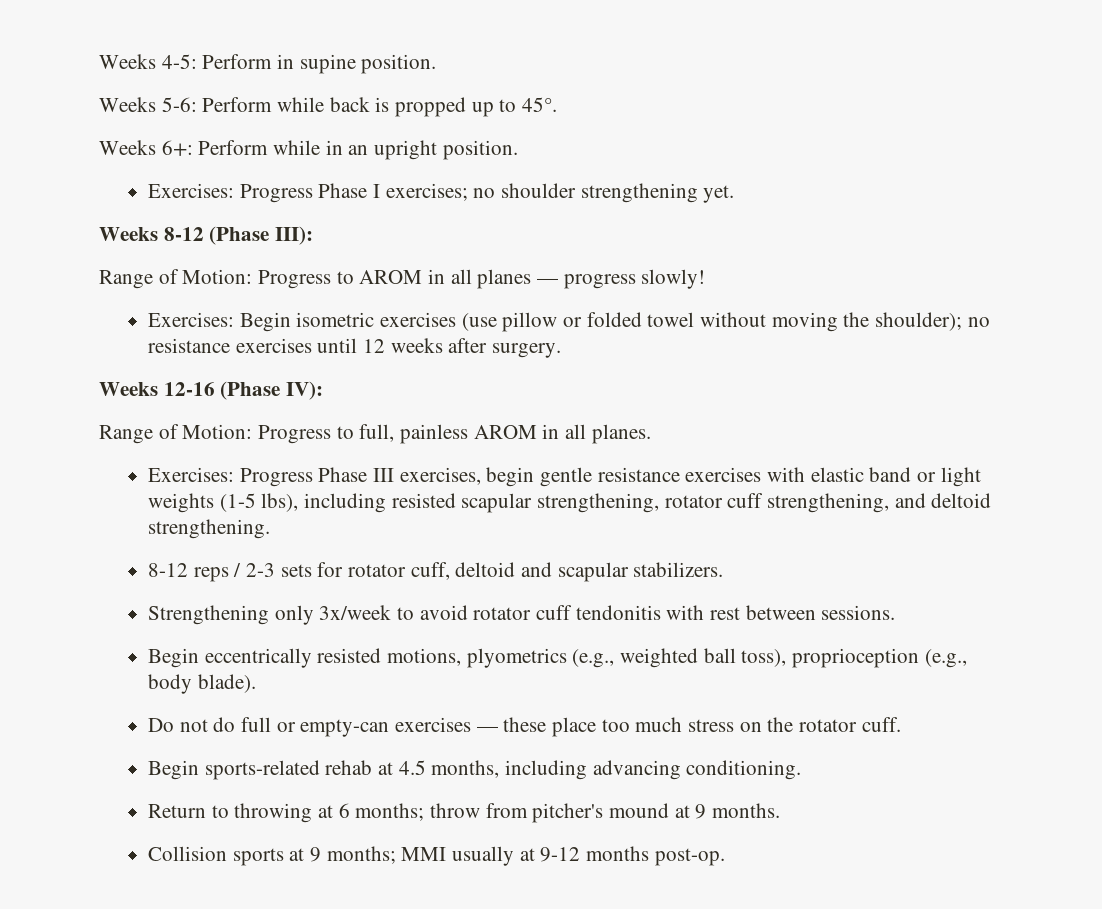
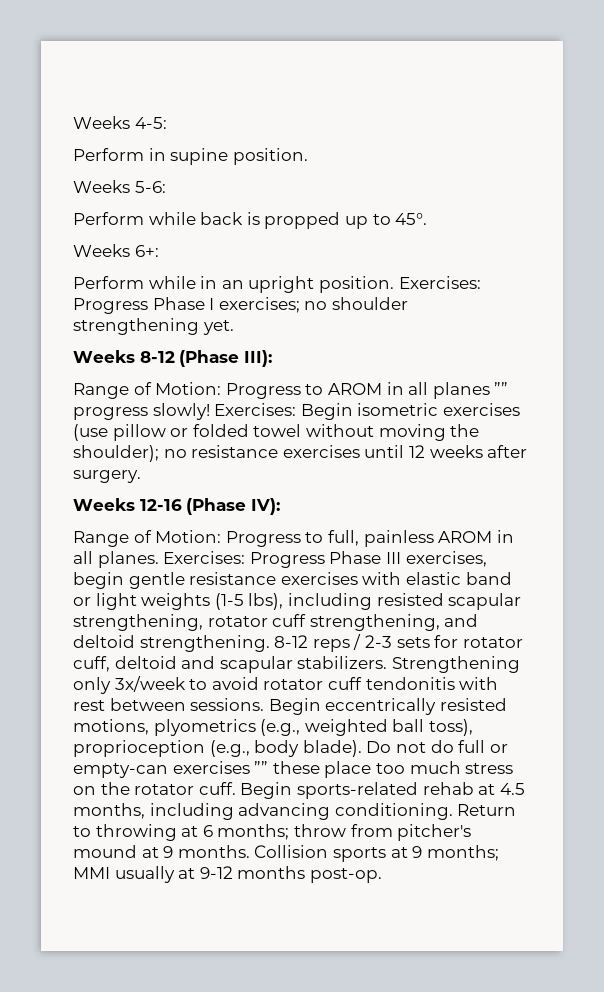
- Weeks 4-5: Perform in supine position.
+ Weeks 4-5:
+ Perform in supine position.
- Weeks 5-6: Perform while back is propped up to 45°.
+ Weeks 5-6:
+ Perform while back is propped up to 45°.
- Weeks 6+: Perform while in an upright position.
- Exercises: Progress Phase I exercises; no shoulder strengthening yet.
+ Weeks 6+:
+ Perform while in an upright position. Exercises: Progress Phase I exercises; no shoulder strengthening yet.
- Range of Motion: Progress to AROM in all planes — progress slowly!
- Exercises: Begin isometric exercises (use pillow or folded towel without moving the shoulder); no resistance exercises until 12 weeks after surgery.
+ Range of Motion: Progress to AROM in all planes ”” progress slowly! Exercises: Begin isometric exercises (use pillow or folded towel without moving the shoulder); no resistance exercises until 12 weeks after surgery.
- Progress to full, painless AROM in all planes.
- Exercises:
+ Progress to full, painless AROM in all planes. Exercises:
- Progress Phase III exercises, begin gentle resistance exercises with elastic band or light weights (1-5 lbs), including resisted scapular strengthening, rotator cuff strengthening, and deltoid strengthening.
- 8-12 reps / 2-3 sets for rotator cuff, deltoid and scapular stabilizers.
- Strengthening only 3x/week to avoid rotator cuff tendonitis with rest between sessions.
- Begin eccentrically resisted motions, plyometrics (e.g., weighted ball toss), proprioception (e.g., body blade).
- Do not do full or empty-can exercises — these place too much stress on the rotator cuff.
- Begin sports-related rehab at 4.5 months, including advancing conditioning.
- Return to throwing at 6 months;
+ Progress Phase III exercises, begin gentle resistance exercises with elastic band or light weights (1-5 lbs), including resisted scapular strengthening, rotator cuff strengthening, and deltoid strengthening. 8-12 reps / 2-3 sets for rotator cuff, deltoid and scapular stabilizers. Strengthening only 3x/week to avoid rotator cuff tendonitis with rest between sessions. Begin eccentrically resisted motions, plyometrics (e.g., weighted ball toss), proprioception (e.g., body blade). Do not do full or empty-can exercises ”” these place too much stress on the rotator cuff. Begin sports-related rehab at 4.5 months, including advancing conditioning. Return to throwing at 6 months;
- throw from pitcher's mound at 9 months.
- Collision sports at 9 months;
+ throw from pitcher's mound at 9 months. Collision sports at 9 months;

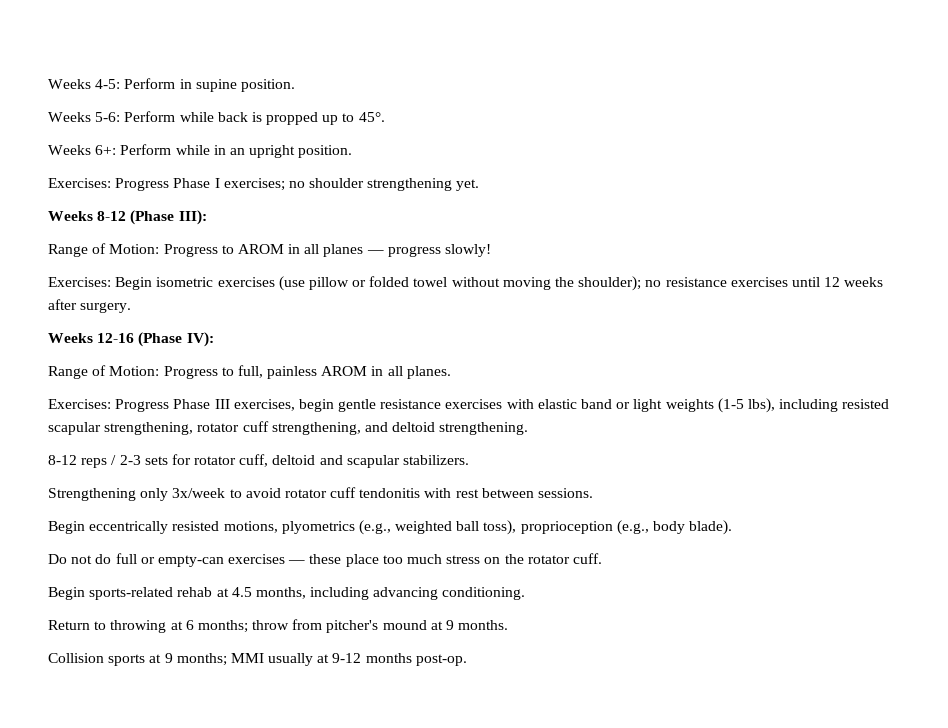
- Weeks 4-5:
- Perform in supine position.
+ Weeks 4-5: Perform in supine position.
- Weeks 5-6:
- Perform while back is propped up to 45°.
+ Weeks 5-6: Perform while back is propped up to 45°.
- Weeks 6+:
- Perform while in an upright position. Exercises: Progress Phase I exercises; no shoulder strengthening yet.
+ Weeks 6+: Perform while in an upright position.
+ Exercises: Progress Phase I exercises; no shoulder strengthening yet.
- Range of Motion: Progress to AROM in all planes ”” progress slowly! Exercises: Begin isometric exercises (use pillow or folded towel without moving the shoulder); no resistance exercises until 12 weeks after surgery.
+ Range of Motion: Progress to AROM in all planes — progress slowly!
+ Exercises: Begin isometric exercises (use pillow or folded towel without moving the shoulder); no resistance exercises until 12 weeks after surgery.
- Progress to full, painless AROM in all planes. Exercises:
+ Progress to full, painless AROM in all planes.
+ Exercises:
- Progress Phase III exercises, begin gentle resistance exercises with elastic band or light weights (1-5 lbs), including resisted scapular strengthening, rotator cuff strengthening, and deltoid strengthening. 8-12 reps / 2-3 sets for rotator cuff, deltoid and scapular stabilizers. Strengthening only 3x/week to avoid rotator cuff tendonitis with rest between sessions. Begin eccentrically resisted motions, plyometrics (e.g., weighted ball toss), proprioception (e.g., body blade). Do not do full or empty-can exercises ”” these place too much stress on the rotator cuff. Begin sports-related rehab at 4.5 months, including advancing conditioning. Return to throwing at 6 months;
+ Progress Phase III exercises, begin gentle resistance exercises with elastic band or light weights (1-5 lbs), including resisted scapular strengthening, rotator cuff strengthening, and deltoid strengthening.
+ 8-12 reps / 2-3 sets for rotator cuff, deltoid and scapular stabilizers.
+ Strengthening only 3x/week to avoid rotator cuff tendonitis with rest between sessions.
+ Begin eccentrically resisted motions, plyometrics (e.g., weighted ball toss), proprioception (e.g., body blade).
+ Do not do full or empty-can exercises — these place too much stress on the rotator cuff.
+ Begin sports-related rehab at 4.5 months, including advancing conditioning.
+ Return to throwing at 6 months;
- throw from pitcher's mound at 9 months. Collision sports at 9 months;
+ throw from pitcher's mound at 9 months.
+ Collision sports at 9 months;

